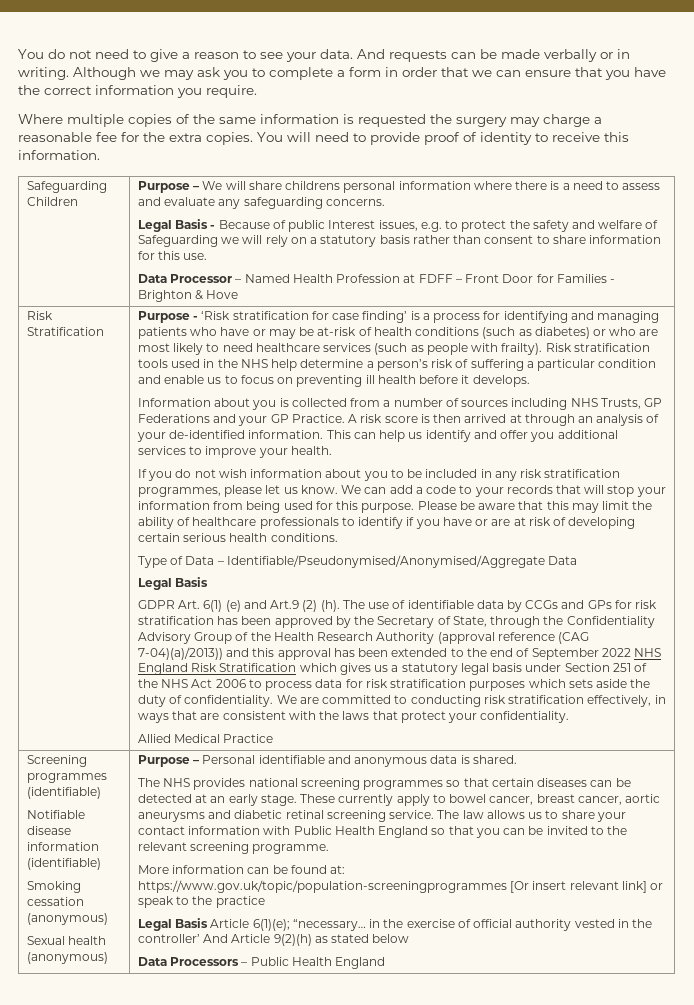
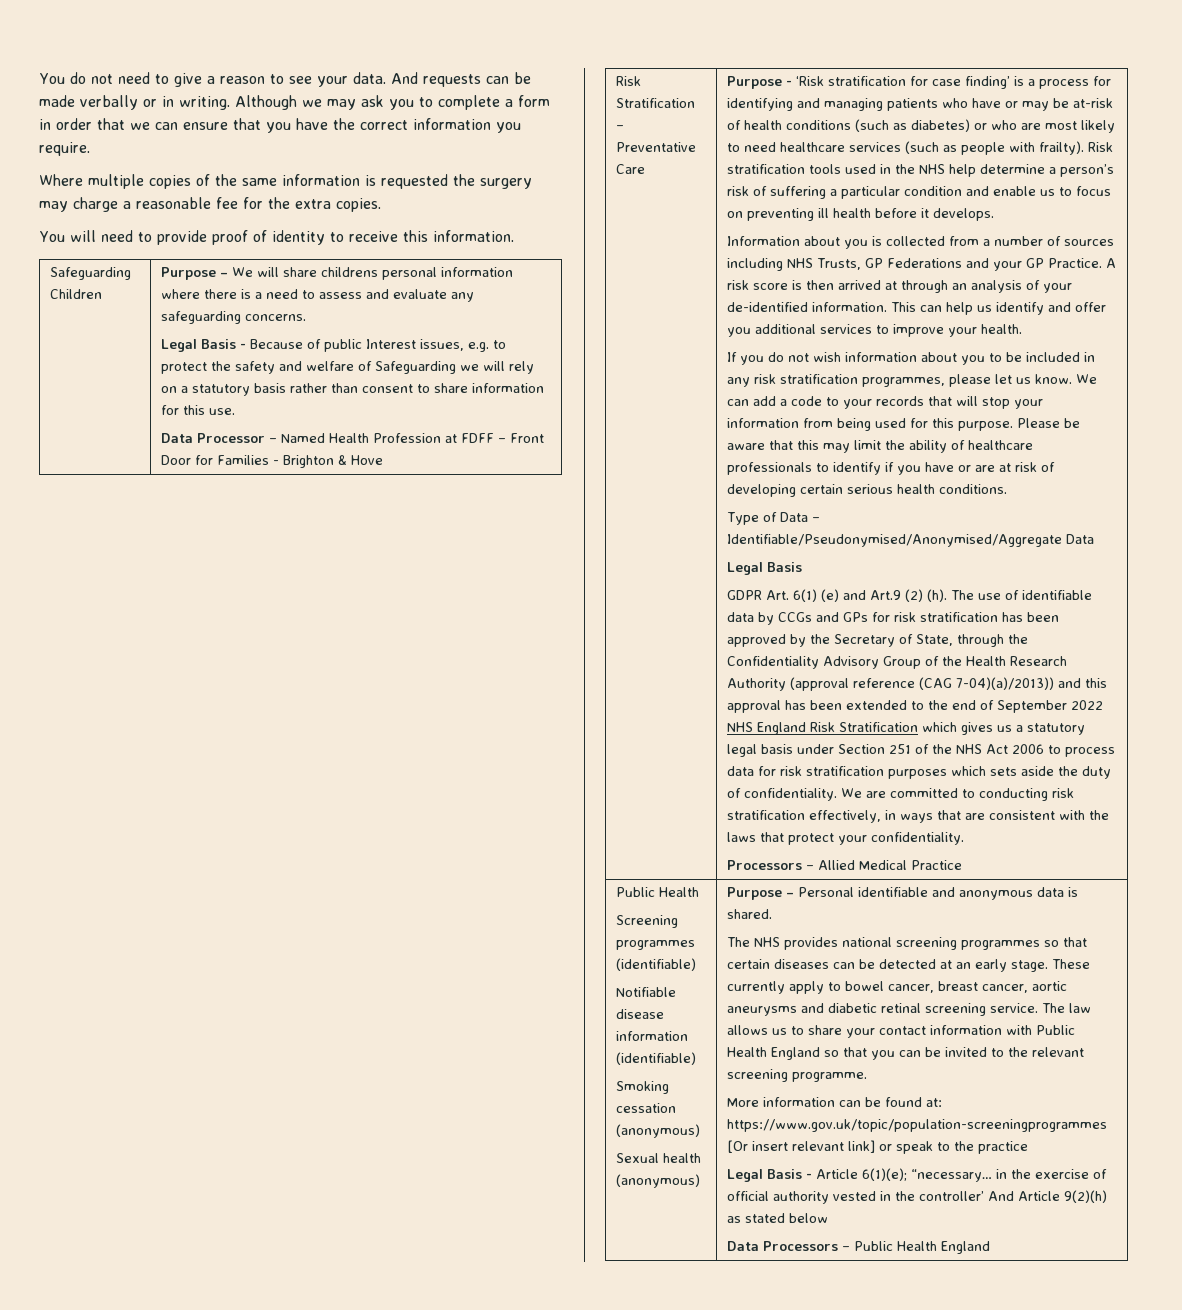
- Where multiple copies of the same information is requested the surgery may charge a reasonable fee for the extra copies. You will need to provide proof of identity to receive this information.
+ Where multiple copies of the same information is requested the surgery may charge a reasonable fee for the extra copies.
+ You will need to provide proof of identity to receive this information.
  Data Processor – Named Health Profession at FDFF – Front Door for Families - Brighton & Hove
- Risk Stratification
+ Risk Stratification – Preventative Care
- Allied Medical Practice
+ Processors – Allied Medical Practice
+ Public Health
- Legal Basis Article 6(1)(e); “necessary… in the exercise of official authority vested in the controller’ And Article 9(2)(h) as stated below
+ Legal Basis - Article 6(1)(e); “necessary… in the exercise of official authority vested in the controller’ And Article 9(2)(h) as stated below

